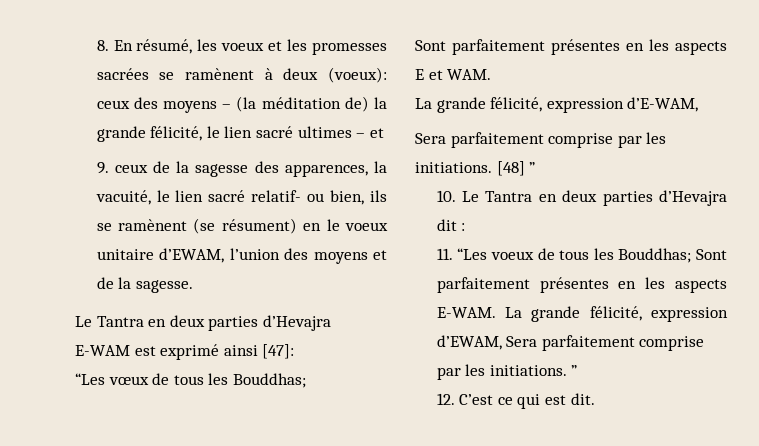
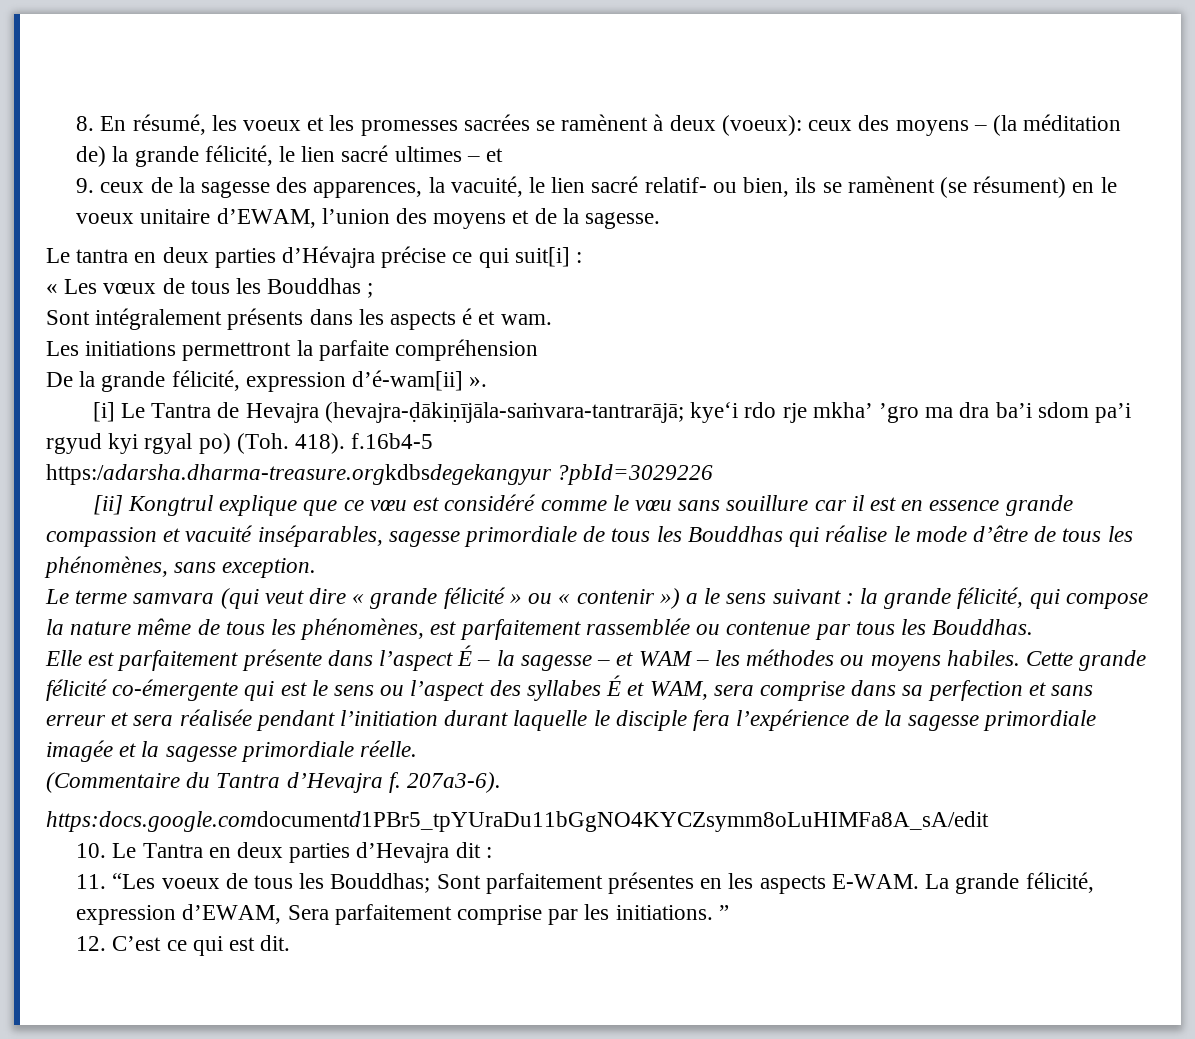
- Le Tantra en deux parties d’Hevajra E-WAM est exprimé ainsi [47]:
- “Les vœux de tous les Bouddhas;
- Sont parfaitement présentes en les aspects E et WAM.
- La grande félicité, expression d’E-WAM,
- Sera parfaitement comprise par les initiations. [48] ”
+ Le tantra en deux parties d’Hévajra précise ce qui suit[i] :
+ « Les vœux de tous les Bouddhas ;
+ Sont intégralement présents dans les aspects é et wam.
+ Les initiations permettront la parfaite compréhension
+ De la grande félicité, expression d’é-wam[ii] ».
+ [i] Le Tantra de Hevajra (hevajra-ḍākiṇījāla-saṁvara-tantrarājā; kye‘i rdo rje mkha’ ’gro ma dra ba’i sdom pa’i rgyud kyi rgyal po) (Toh. 418). f.16b4-5
+ https:/adarsha.dharma-treasure.orgkdbsdegekangyur ?pbId=3029226
+ [ii] Kongtrul explique que ce vœu est considéré comme le vœu sans souillure car il est en essence grande compassion et vacuité inséparables, sagesse primordiale de tous les Bouddhas qui réalise le mode d’être de tous les phénomènes, sans exception.
+ Le terme samvara (qui veut dire « grande félicité » ou « contenir ») a le sens suivant : la grande félicité, qui compose la nature même de tous les phénomènes, est parfaitement rassemblée ou contenue par tous les Bouddhas.
+ Elle est parfaitement présente dans l’aspect É – la sagesse – et WAM – les méthodes ou moyens habiles. Cette grande félicité co-émergente qui est le sens ou l’aspect des syllabes É et WAM, sera comprise dans sa perfection et sans erreur et sera réalisée pendant l’initiation durant laquelle le disciple fera l’expérience de la sagesse primordiale imagée et la sagesse primordiale réelle.
+ (Commentaire du Tantra d’Hevajra f. 207a3-6).
+ https:docs.google.comdocumentd1PBr5_tpYUraDu11bGgNO4KYCZsymm8oLuHIMFa8A_sA/edit

